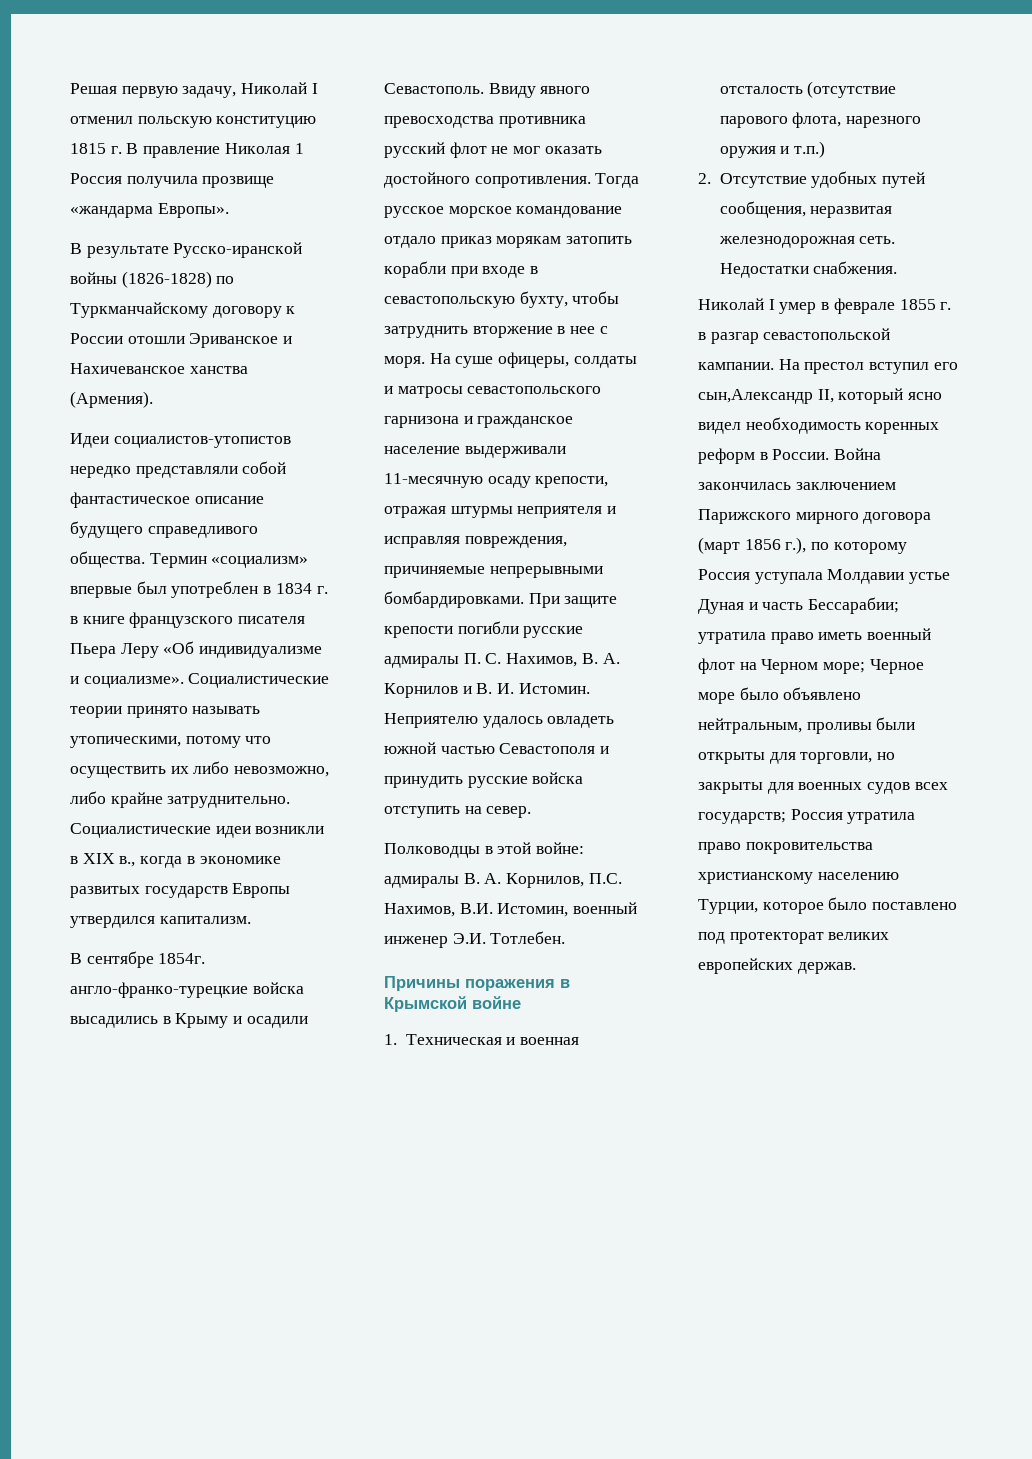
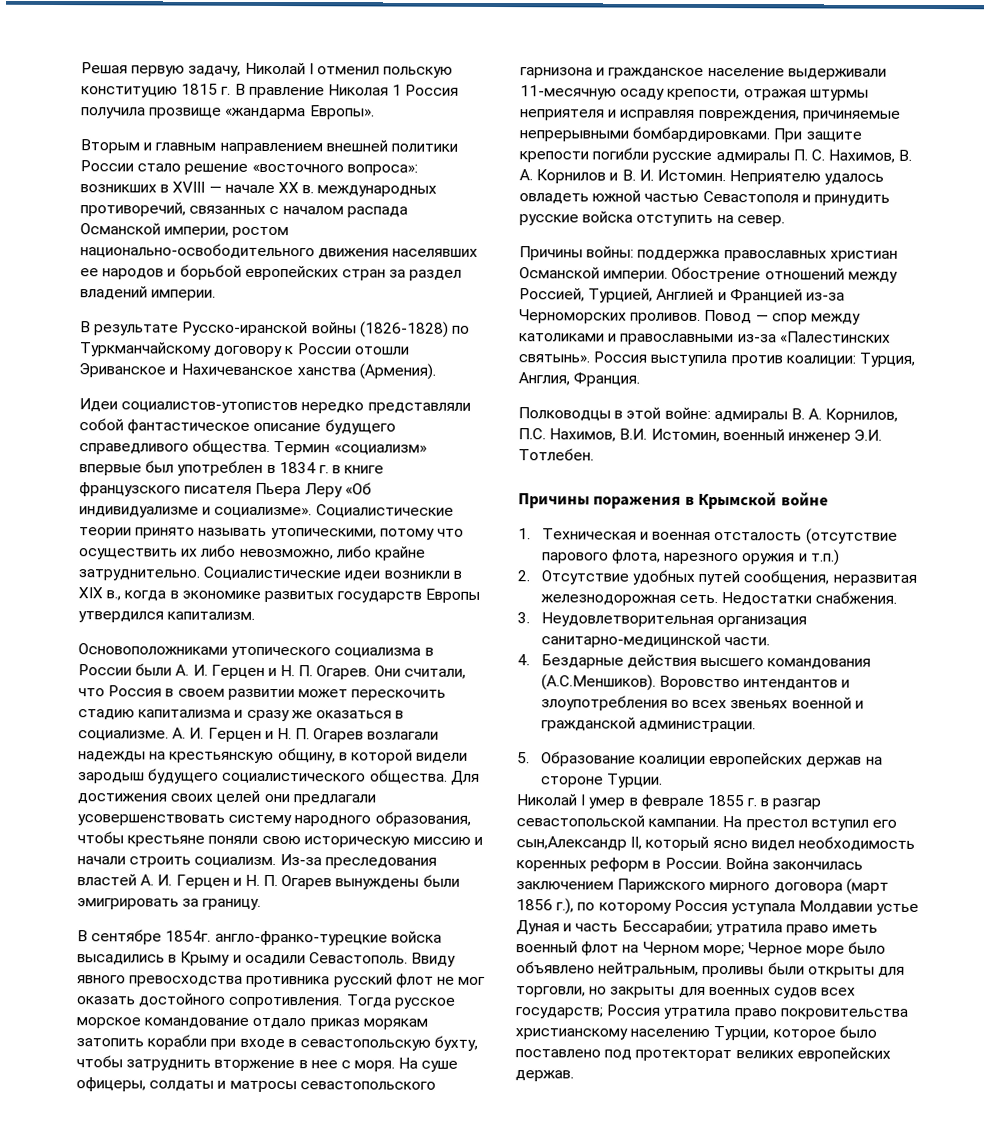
+ Вторым и главным направлением внешней политики России стало решение «восточного вопроса»: возникших в XVIII — начале XX в. международных противоречий, связанных с началом распада Османской империи, ростом национально-освободительного движения населявших ее народов и борьбой европейских стран за раздел владений империи.
+ Основоположниками утопического социализма в России были А. И. Герцен и Н. П. Огарев. Они считали, что Россия в своем развитии может перескочить стадию капитализма и сразу же оказаться в социализме. А. И. Герцен и Н. П. Огарев возлагали надежды на крестьянскую общину, в которой видели зародыш будущего социалистического общества. Для достижения своих целей они предлагали усовершенствовать систему народного образования, чтобы крестьяне поняли свою историческую миссию и начали строить социализм. Из-за преследования властей А. И. Герцен и Н. П. Огарев вынуждены были эмигрировать за границу.
+ Причины войны: поддержка православных христиан Османской империи. Обострение отношений между Россией, Турцией, Англией и Францией из-за Черноморских проливов. Повод — спор между католиками и православными из-за «Палестинских святынь». Россия выступила против коалиции: Турция, Англия, Франция.
+ 3. Неудовлетворительная организация санитарно-медицинской части.
+ 4. Бездарные действия высшего командования (А.С.Меншиков). Воровство интендантов и злоупотребления во всех звеньях военной и гражданской администрации.
+ 5. Образование коалиции европейских держав на стороне Турции.

